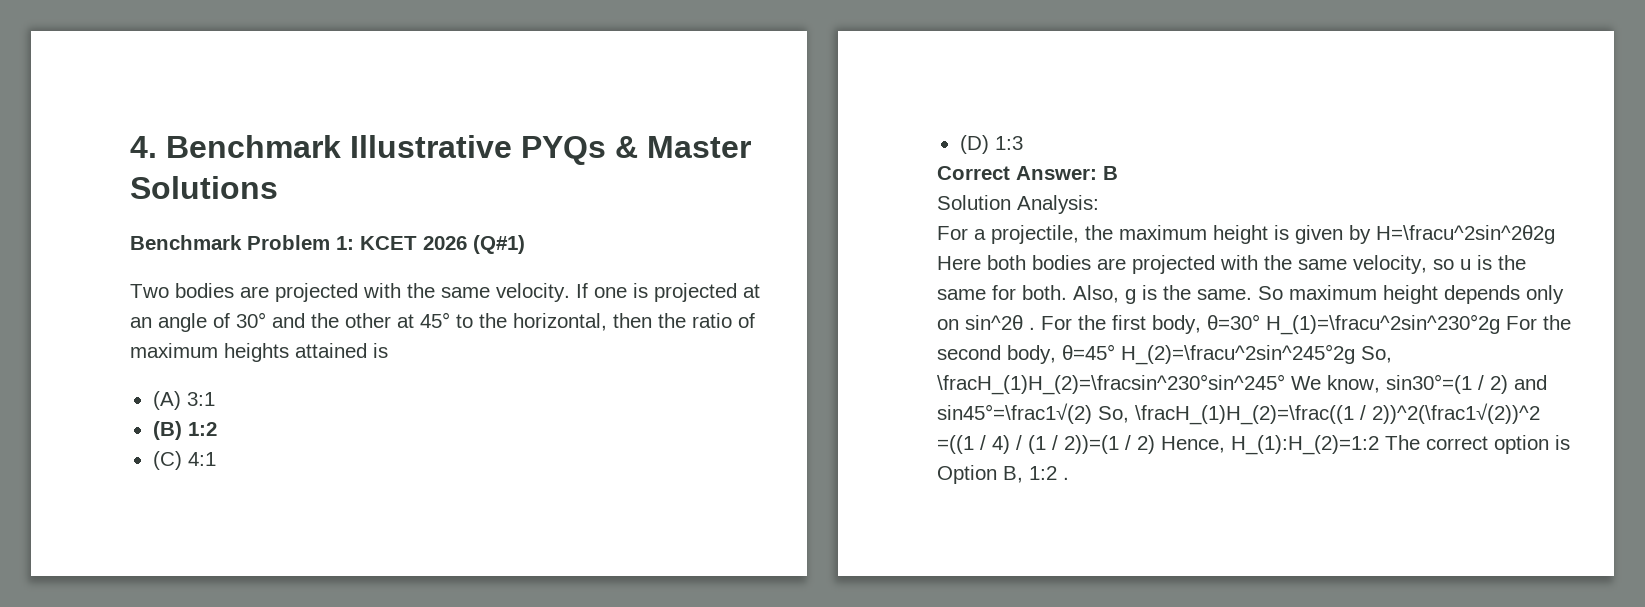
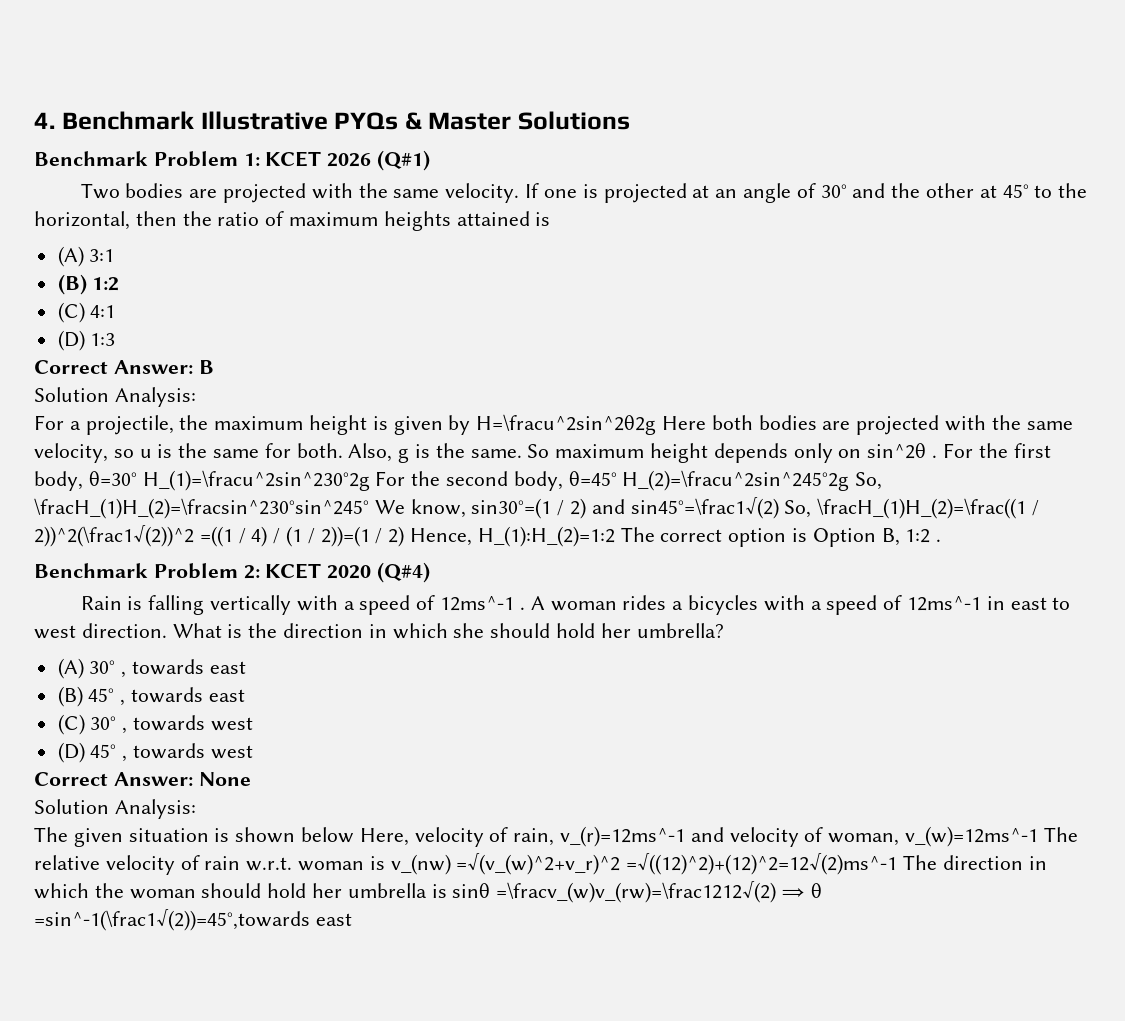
+ Benchmark Problem 2: KCET 2020 (Q#4)
+ Rain is falling vertically with a speed of 12ms^-1 . A woman rides a bicycles with a speed of 12ms^-1 in east to west direction. What is the direction in which she should hold her umbrella?
+ (A) 30° , towards east
+ (B) 45° , towards east
+ (C) 30° , towards west
+ (D) 45° , towards west
+ Correct Answer: None
+ Solution Analysis:
+ The given situation is shown below Here, velocity of rain, v_(r)=12ms^-1 and velocity of woman, v_(w)=12ms^-1 The relative velocity of rain w.r.t. woman is v_(nw) =√(v_(w)^2+v_r)^2 =√((12)^2)+(12)^2=12√(2)ms^-1 The direction in which the woman should hold her umbrella is sinθ =\fracv_(w)v_(rw)=\frac1212√(2) ⇒ θ =sin^-1(\frac1√(2))=45°,towards east

